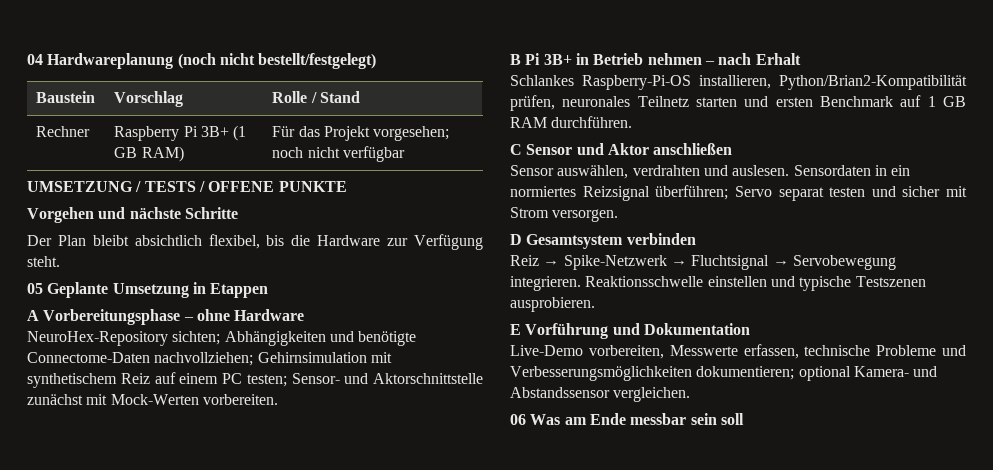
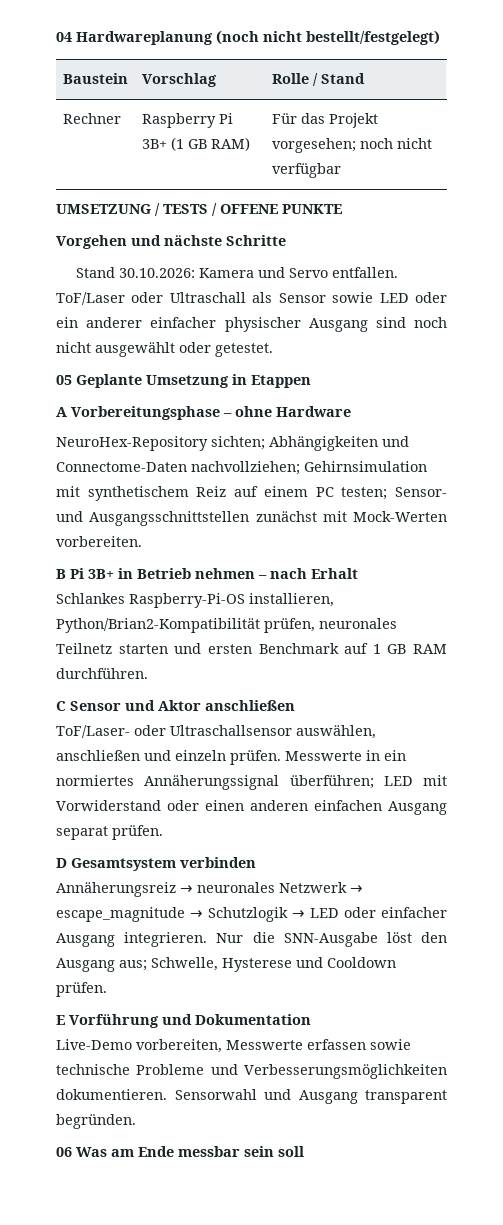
- Der Plan bleibt absichtlich flexibel, bis die Hardware zur Verfügung steht.
+ Stand 30.10.2026: Kamera und Servo entfallen. ToF/Laser oder Ultraschall als Sensor sowie LED oder ein anderer einfacher physischer Ausgang sind noch nicht ausgewählt oder getestet.
- NeuroHex-Repository sichten; Abhängigkeiten und benötigte Connectome-Daten nachvollziehen; Gehirnsimulation mit synthetischem Reiz auf einem PC testen; Sensor- und Aktorschnittstelle zunächst mit Mock-Werten vorbereiten.
+ NeuroHex-Repository sichten; Abhängigkeiten und Connectome-Daten nachvollziehen; Gehirnsimulation mit synthetischem Reiz auf einem PC testen; Sensor- und Ausgangsschnittstellen zunächst mit Mock-Werten vorbereiten.
- Sensor auswählen, verdrahten und auslesen. Sensordaten in ein normiertes Reizsignal überführen; Servo separat testen und sicher mit Strom versorgen.
+ ToF/Laser- oder Ultraschallsensor auswählen, anschließen und einzeln prüfen. Messwerte in ein normiertes Annäherungssignal überführen; LED mit Vorwiderstand oder einen anderen einfachen Ausgang separat prüfen.
  D Gesamtsystem verbinden
- Reiz → Spike-Netzwerk → Fluchtsignal → Servobewegung integrieren. Reaktionsschwelle einstellen und typische Testszenen ausprobieren.
+ Annäherungsreiz → neuronales Netzwerk → escape_magnitude → Schutzlogik → LED oder einfacher Ausgang integrieren. Nur die SNN-Ausgabe löst den Ausgang aus; Schwelle, Hysterese und Cooldown prüfen.
- Live-Demo vorbereiten, Messwerte erfassen, technische Probleme und Verbesserungsmöglichkeiten dokumentieren; optional Kamera- und Abstandssensor vergleichen.
+ Live-Demo vorbereiten, Messwerte erfassen sowie technische Probleme und Verbesserungsmöglichkeiten dokumentieren. Sensorwahl und Ausgang transparent begründen.

